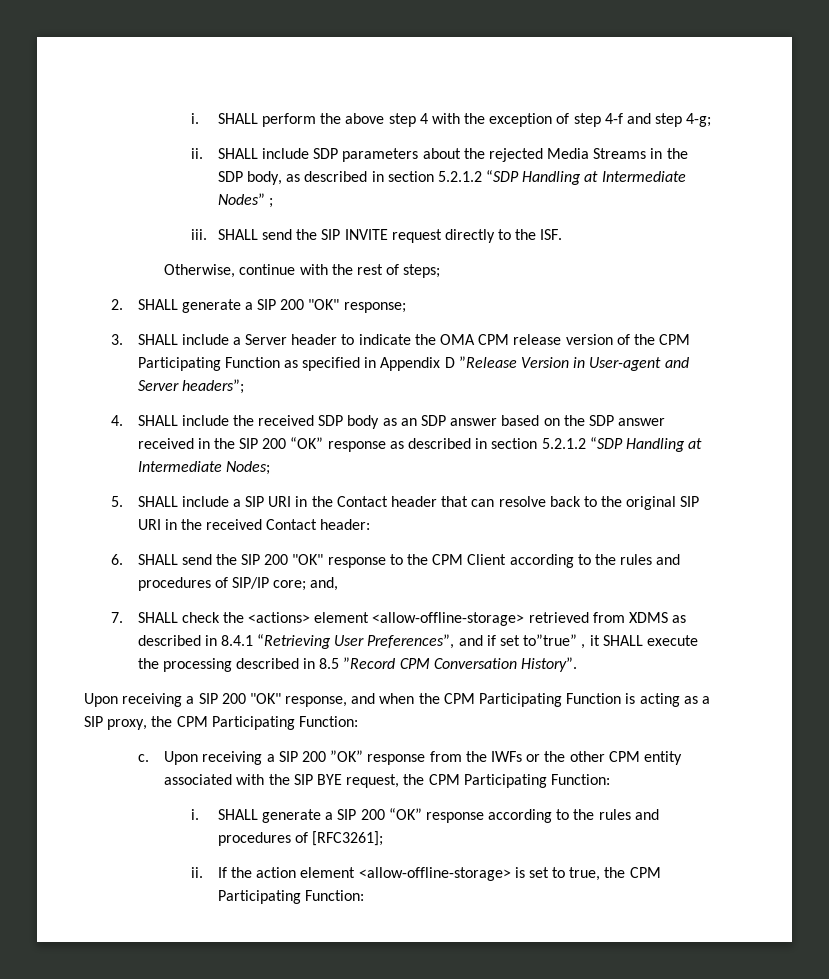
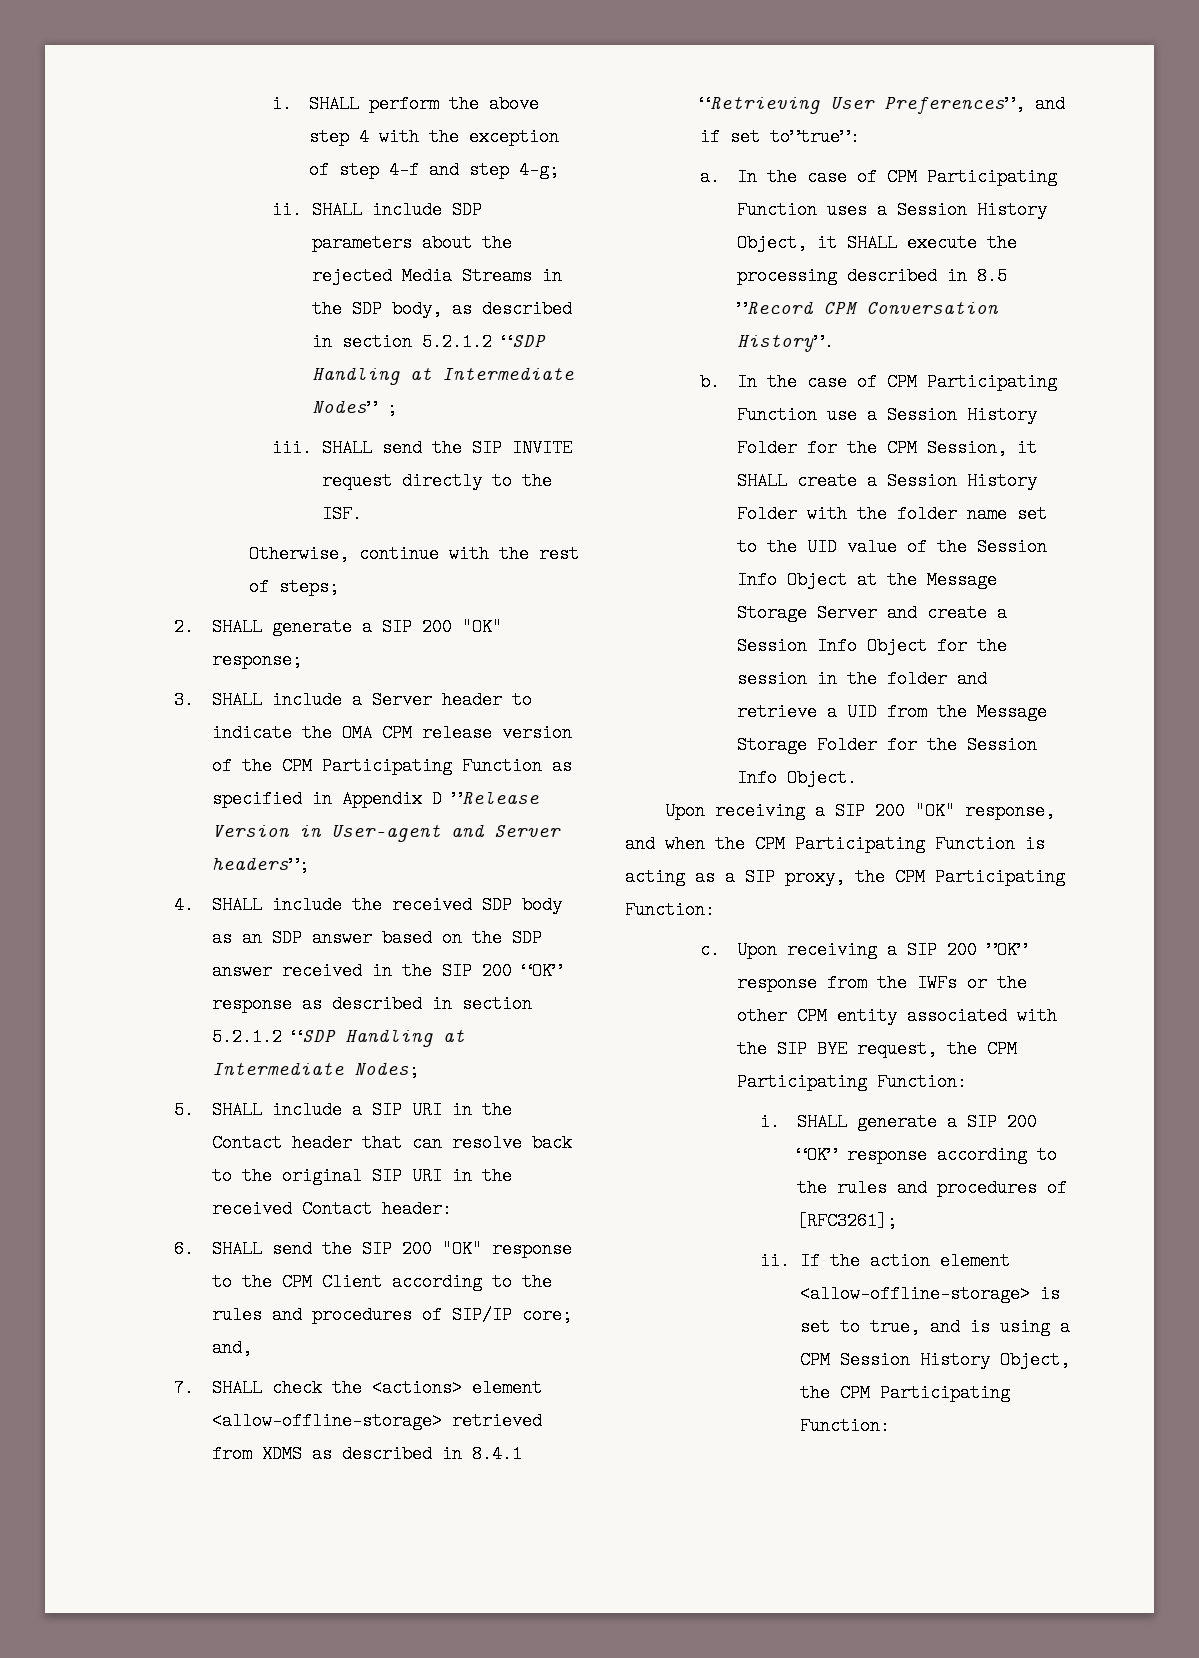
- 7. SHALL check the <actions> element <allow-offline-storage> retrieved from XDMS as described in 8.4.1 “Retrieving User Preferences”, and if set to”true” , it SHALL execute the processing described in 8.5 ”Record CPM Conversation History”.
+ 7. SHALL check the <actions> element <allow-offline-storage> retrieved from XDMS as described in 8.4.1 “Retrieving User Preferences”, and if set to”true”:
+ a. In the case of CPM Participating Function uses a Session History Object, it SHALL execute the processing described in 8.5 ”Record CPM Conversation History”.
+ b. In the case of CPM Participating Function use a Session History Folder for the CPM Session, it SHALL create a Session History Folder with the folder name set to the UID value of the Session Info Object at the Message Storage Server and create a Session Info Object for the session in the folder and retrieve a UID from the Message Storage Folder for the Session Info Object.
- If the action element <allow-offline-storage> is set to true, the CPM Participating Function:
+ If the action element <allow-offline-storage> is set to true, and is using a CPM Session History Object, the CPM Participating Function:

